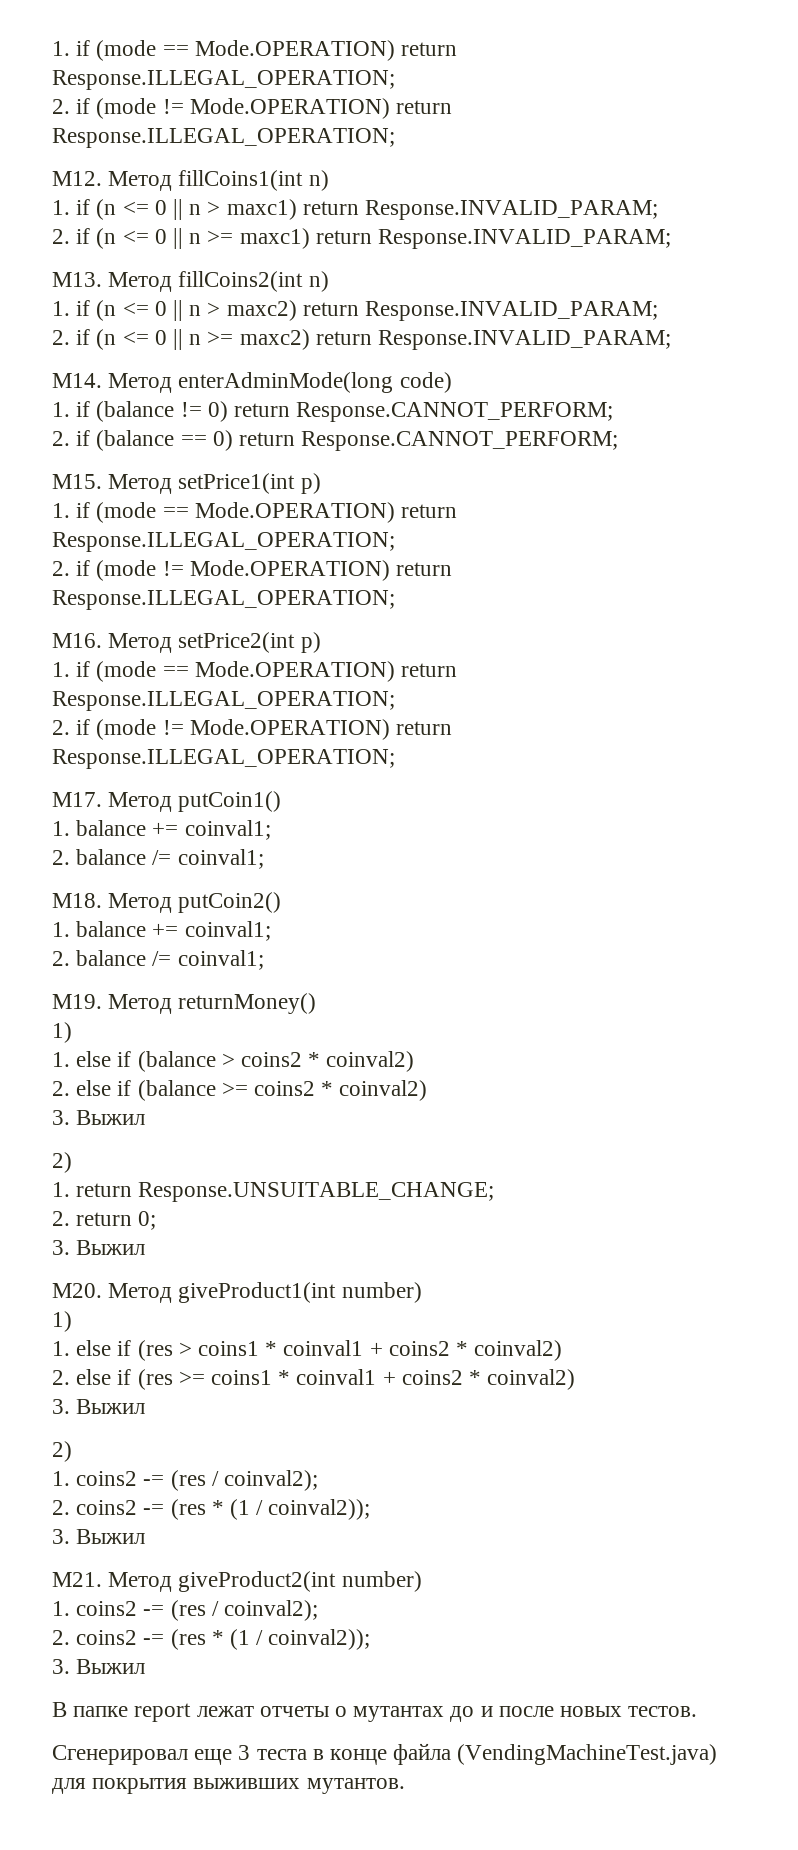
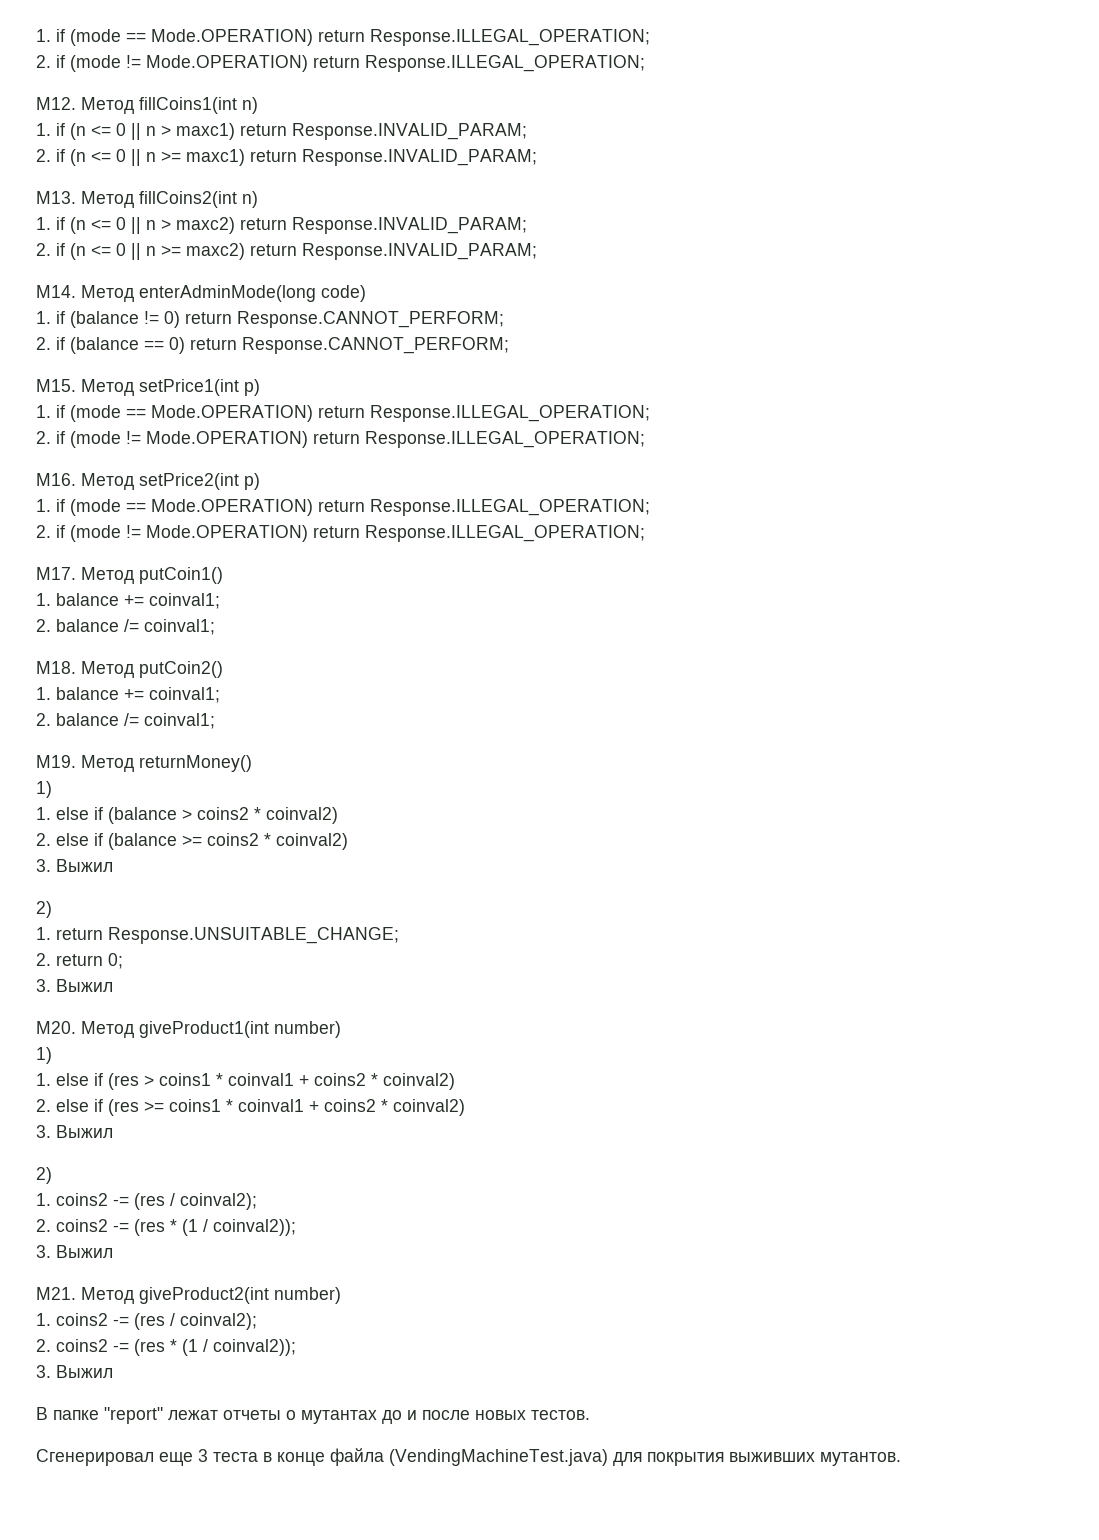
- В папке report лежат отчеты о мутантах до и после новых тестов.
+ В папке "report" лежат отчеты о мутантах до и после новых тестов.

